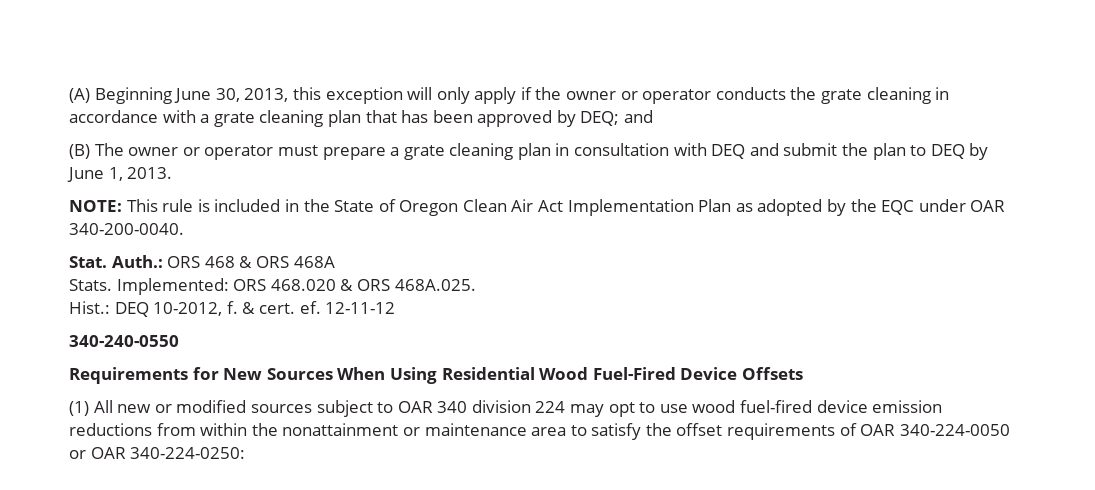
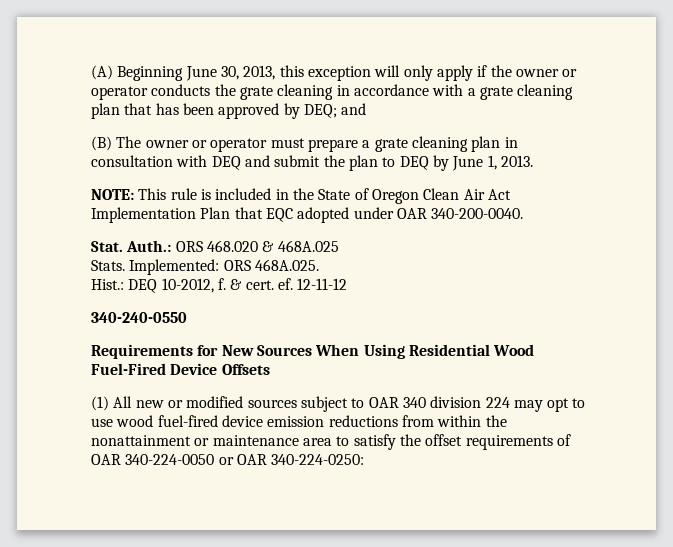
- NOTE: This rule is included in the State of Oregon Clean Air Act Implementation Plan as adopted by the EQC under OAR 340-200-0040.
+ NOTE: This rule is included in the State of Oregon Clean Air Act Implementation Plan that EQC adopted under OAR 340-200-0040.
- Auth.: ORS 468 & ORS 468A
+ Auth.: ORS 468.020 & 468A.025
- Implemented: ORS 468.020 & ORS 468A.025.
+ Implemented: ORS 468A.025.

